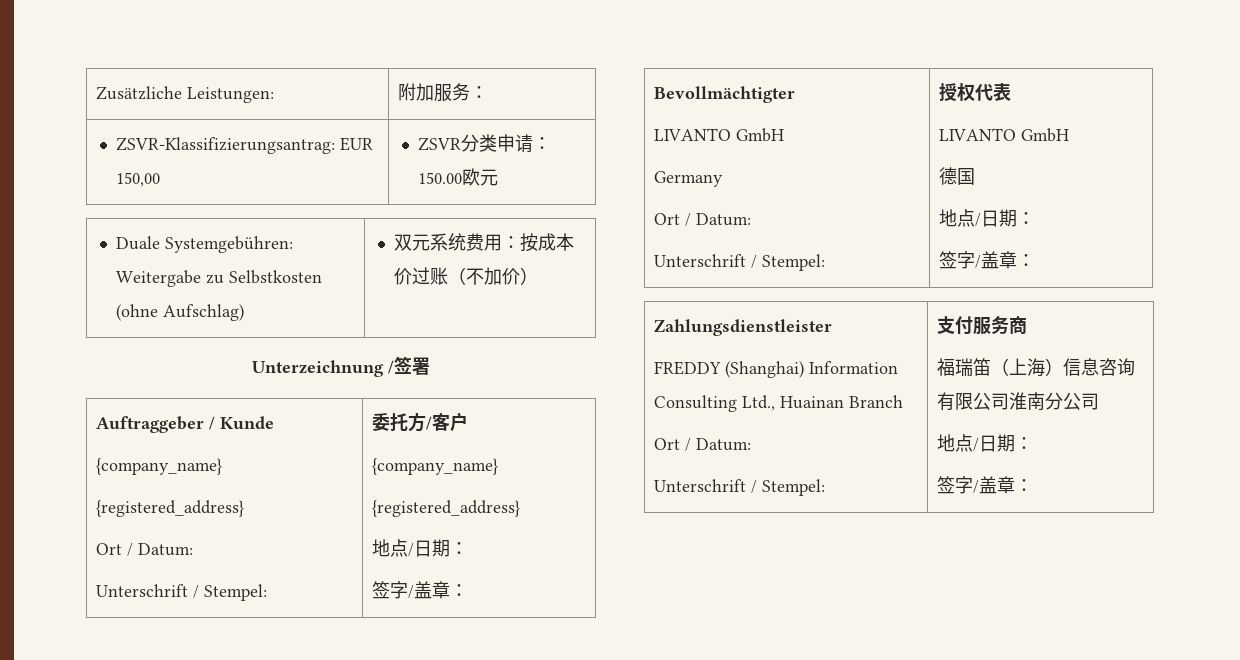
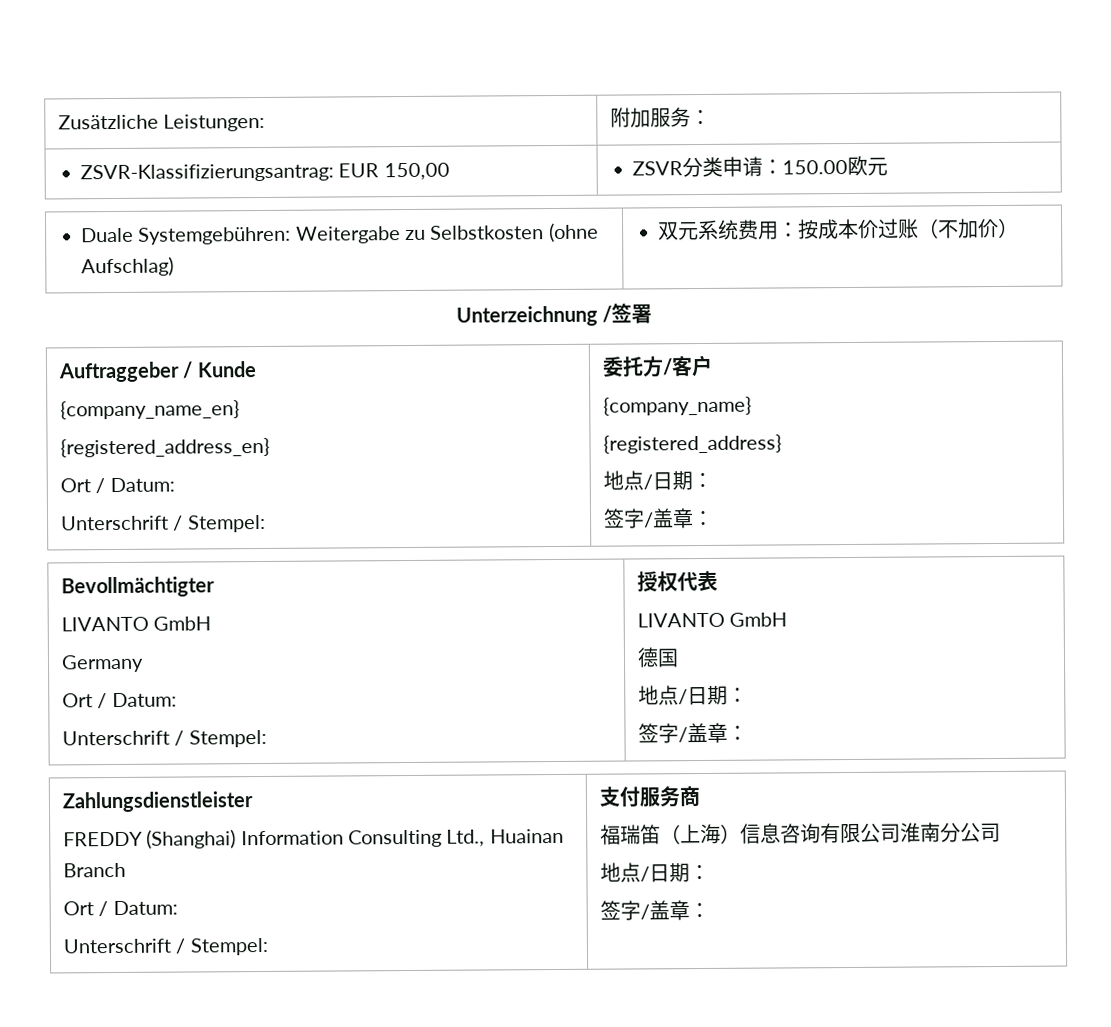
  Auftraggeber / Kunde
- {company_name}
- {registered_address}
+ {company_name_en}
+ {registered_address_en}

